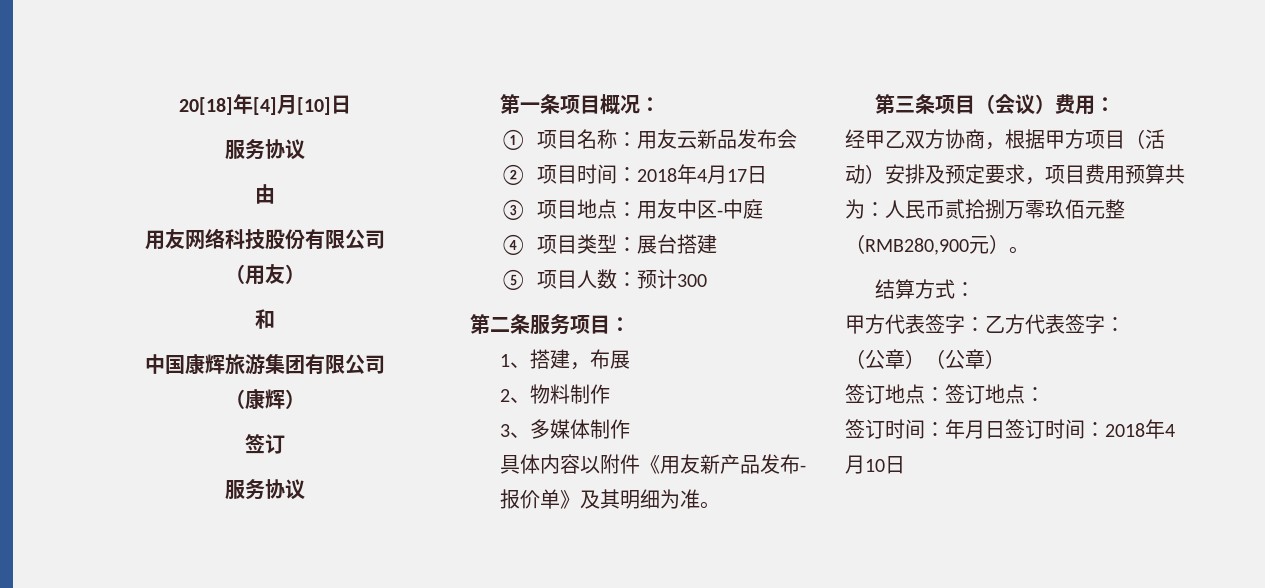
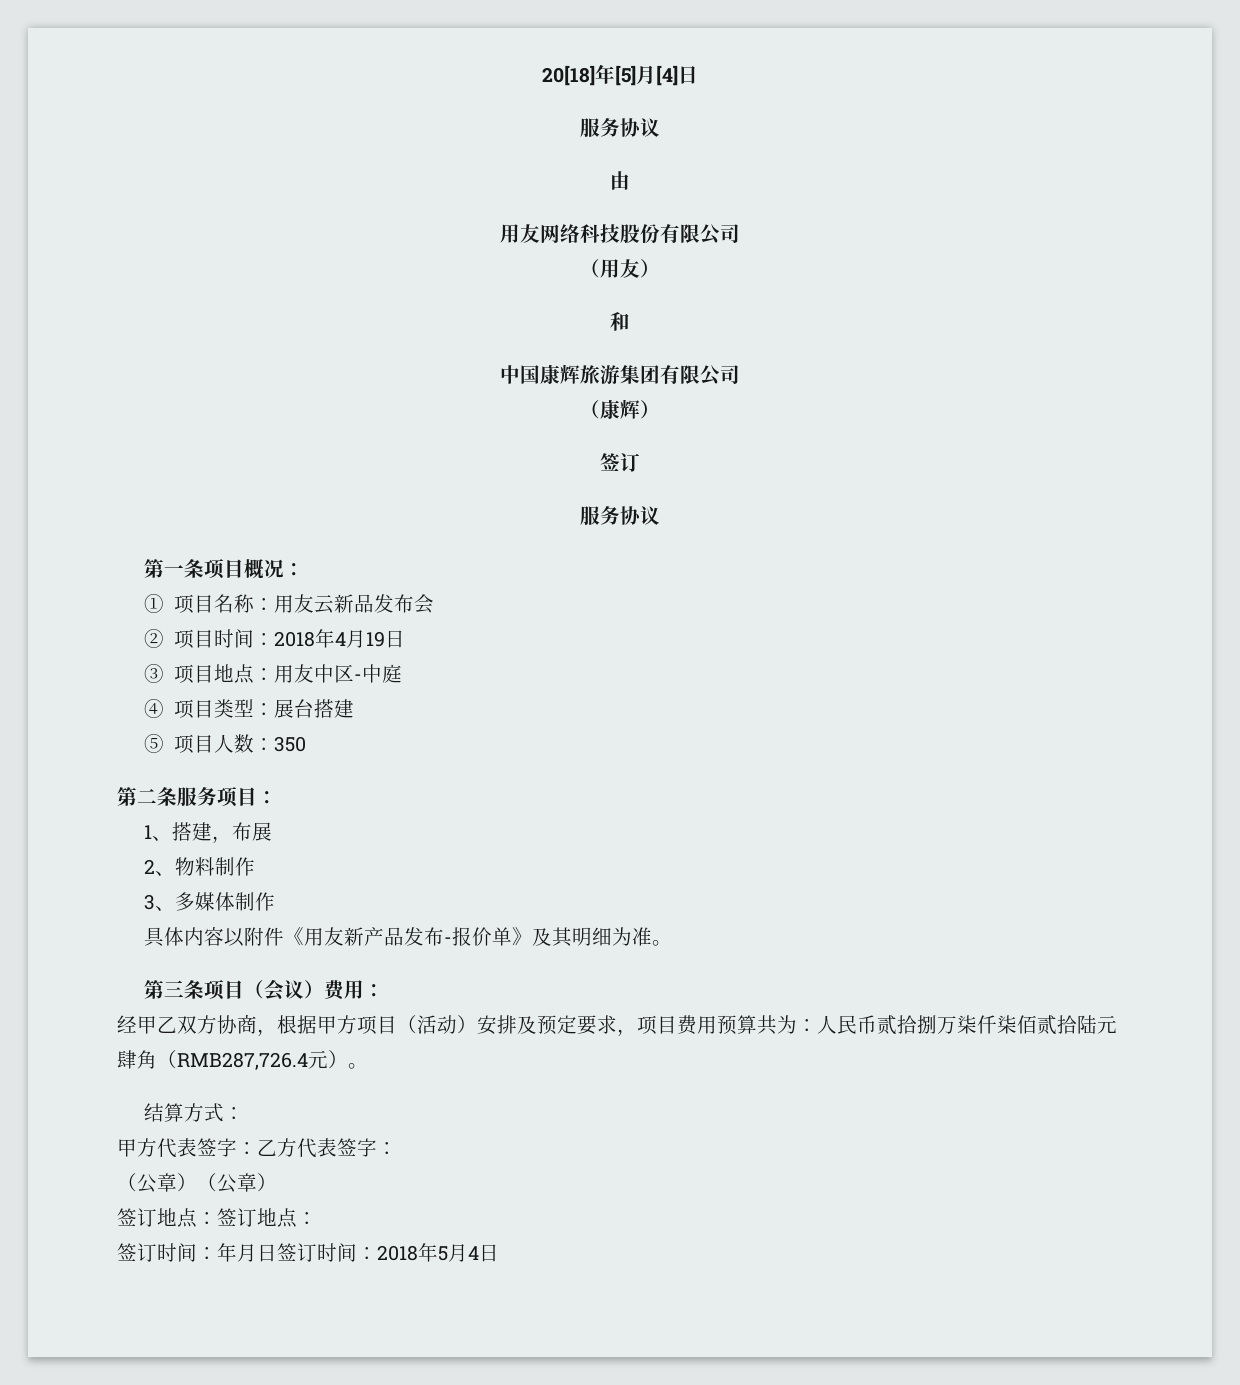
- 20[18]年[4]月[10]日
+ 20[18]年[5]月[4]日
- ②项目时间：2018年4月17日
+ ②项目时间：2018年4月19日
- ⑤项目人数：预计300
+ ⑤项目人数：350
- 经甲乙双方协商，根据甲方项目（活动）安排及预定要求，项目费用预算共为：人民币贰拾捌万零玖佰元整（RMB280,900元）。
+ 经甲乙双方协商，根据甲方项目（活动）安排及预定要求，项目费用预算共为：人民币贰拾捌万柒仟柒佰贰拾陆元肆角（RMB287,726.4元）。
- 签订时间：年月日签订时间：2018年4月10日
+ 签订时间：年月日签订时间：2018年5月4日

